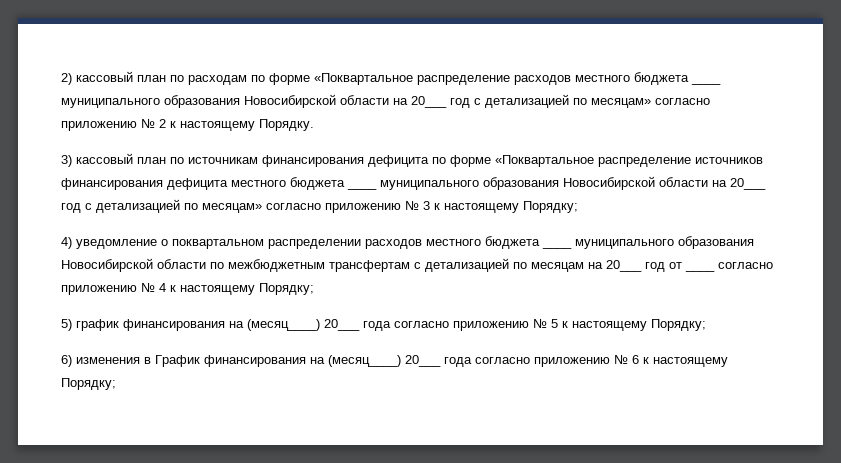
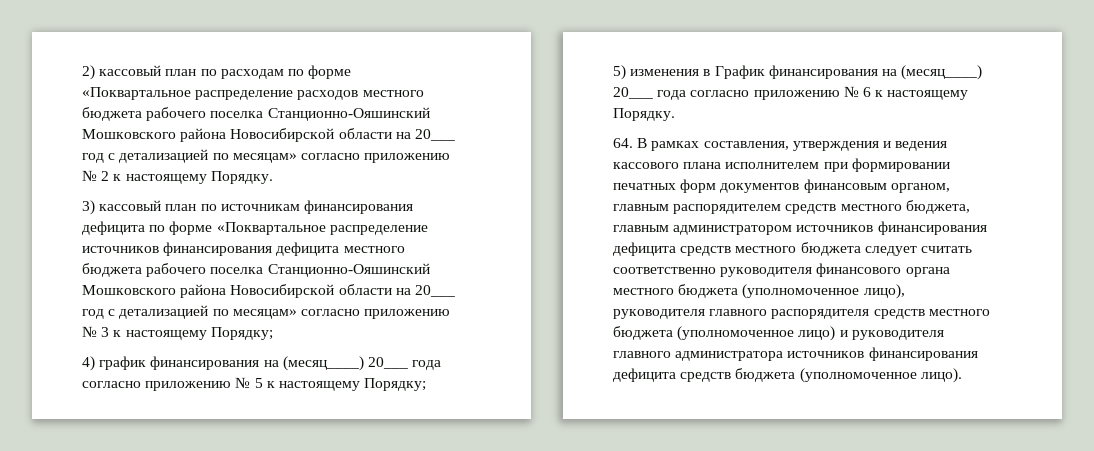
- 2) кассовый план по расходам по форме «Поквартальное распределение расходов местного бюджета ____ муниципального образования Новосибирской области на 20___ год с детализацией по месяцам» согласно приложению № 2 к настоящему Порядку.
+ 2) кассовый план по расходам по форме «Поквартальное распределение расходов местного бюджета рабочего поселка Станционно-Ояшинский Мошковского района Новосибирской области на 20___ год с детализацией по месяцам» согласно приложению № 2 к настоящему Порядку.
- 3) кассовый план по источникам финансирования дефицита по форме «Поквартальное распределение источников финансирования дефицита местного бюджета ____ муниципального образования Новосибирской области на 20___ год с детализацией по месяцам» согласно приложению № 3 к настоящему Порядку;
+ 3) кассовый план по источникам финансирования дефицита по форме «Поквартальное распределение источников финансирования дефицита местного бюджета рабочего поселка Станционно-Ояшинский Мошковского района Новосибирской области на 20___ год с детализацией по месяцам» согласно приложению № 3 к настоящему Порядку;
- 4) уведомление о поквартальном распределении расходов местного бюджета ____ муниципального образования Новосибирской области по межбюджетным трансфертам с детализацией по месяцам на 20___ год от ____ согласно приложению № 4 к настоящему Порядку;
- 5) график финансирования на (месяц____) 20___ года согласно приложению № 5 к настоящему Порядку;
+ 4) график финансирования на (месяц____) 20___ года согласно приложению № 5 к настоящему Порядку;
- 6) изменения в График финансирования на (месяц____) 20___ года согласно приложению № 6 к настоящему Порядку;
+ 5) изменения в График финансирования на (месяц____) 20___ года согласно приложению № 6 к настоящему Порядку.
+ 64. В рамках составления, утверждения и ведения кассового плана исполнителем при формировании печатных форм документов финансовым органом, главным распорядителем средств местного бюджета, главным администратором источников финансирования дефицита средств местного бюджета следует считать соответственно руководителя финансового органа местного бюджета (уполномоченное лицо), руководителя главного распорядителя средств местного бюджета (уполномоченное лицо) и руководителя главного администратора источников финансирования дефицита средств бюджета (уполномоченное лицо).

